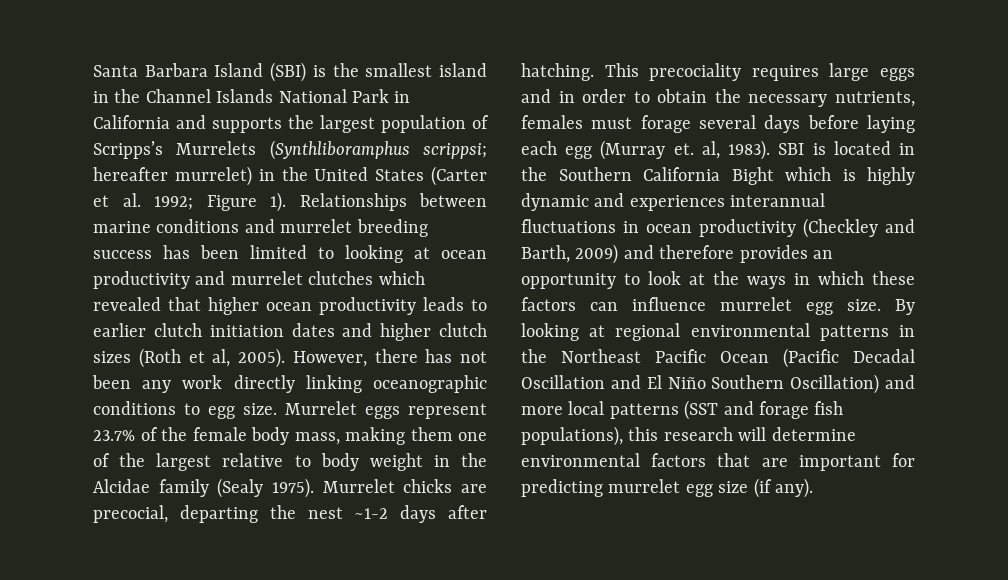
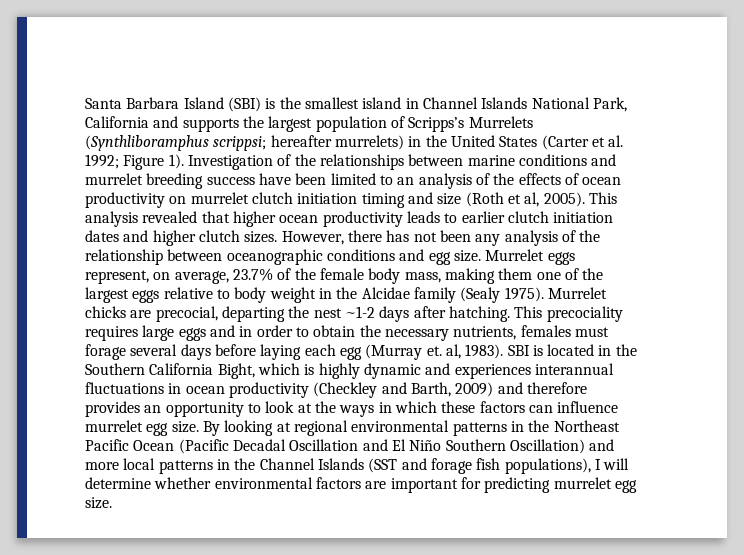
- Santa Barbara Island (SBI) is the smallest island in the Channel Islands National Park in California and supports the largest population of Scripps’s Murrelets (Synthliboramphus scrippsi; hereafter murrelet) in the United States (Carter et al. 1992; Figure 1).
+ Santa Barbara Island (SBI) is the smallest island in Channel Islands National Park, California and supports the largest population of Scripps’s Murrelets (Synthliboramphus scrippsi; hereafter murrelets) in the United States (Carter et al. 1992; Figure 1).
- Relationships between marine conditions and murrelet breeding success has been limited to looking at ocean productivity and murrelet clutches which revealed that higher ocean productivity leads to earlier clutch initiation dates and higher clutch sizes (Roth et al, 2005).
+ Investigation of the relationships between marine conditions and murrelet breeding success have been limited to an analysis of the effects of ocean productivity on murrelet clutch initiation timing and size (Roth et al, 2005). This analysis revealed that higher ocean productivity leads to earlier clutch initiation dates and higher clutch sizes.
- However, there has not been any work directly linking oceanographic conditions to egg size.
+ However, there has not been any analysis of the relationship between oceanographic conditions and egg size.
- Murrelet eggs represent 23.7% of the female body mass, making them one of the largest relative to body weight in the Alcidae family (Sealy 1975).
+ Murrelet eggs represent, on average, 23.7% of the female body mass, making them one of the largest eggs relative to body weight in the Alcidae family (Sealy 1975).
- SBI is located in the Southern California Bight which is highly dynamic and experiences interannual fluctuations in ocean productivity (Checkley and Barth, 2009) and therefore provides an opportunity to look at the ways in which these factors can influence murrelet egg size.
+ SBI is located in the Southern California Bight, which is highly dynamic and experiences interannual fluctuations in ocean productivity (Checkley and Barth, 2009) and therefore provides an opportunity to look at the ways in which these factors can influence murrelet egg size.
- By looking at regional environmental patterns in the Northeast Pacific Ocean (Pacific Decadal Oscillation and El Niño Southern Oscillation) and more local patterns (SST and forage fish populations), this research will determine environmental factors that are important for predicting murrelet egg size (if any).
+ By looking at regional environmental patterns in the Northeast Pacific Ocean (Pacific Decadal Oscillation and El Niño Southern Oscillation) and more local patterns in the Channel Islands (SST and forage fish populations), I will determine whether environmental factors are important for predicting murrelet egg size.

